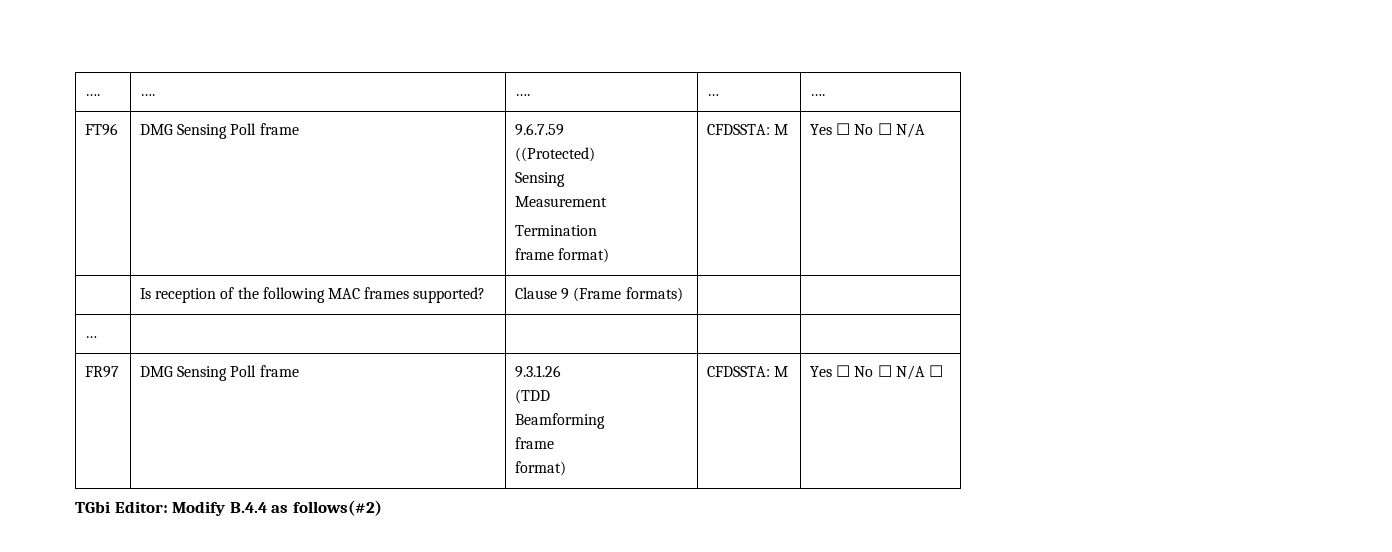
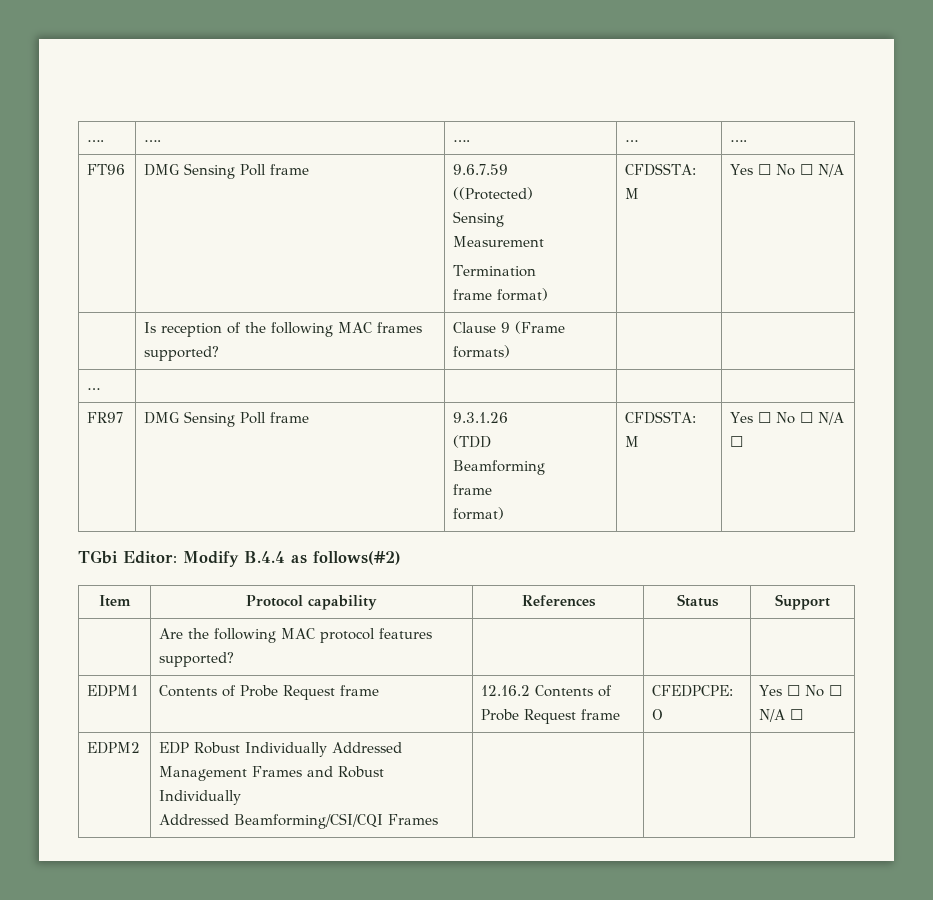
+ Item | Protocol capability | References | Status | Support
+ | Are the following MAC protocol features supported? | | |
+ EDPM1 | Contents of Probe Request frame | 12.16.2 Contents of Probe Request frame | CFEDPCPE: O | Yes ☐ No ☐ N/A ☐
+ EDPM2 | EDP Robust Individually Addressed Management Frames and Robust Individually
+ Addressed Beamforming/CSI/CQI Frames | | |

